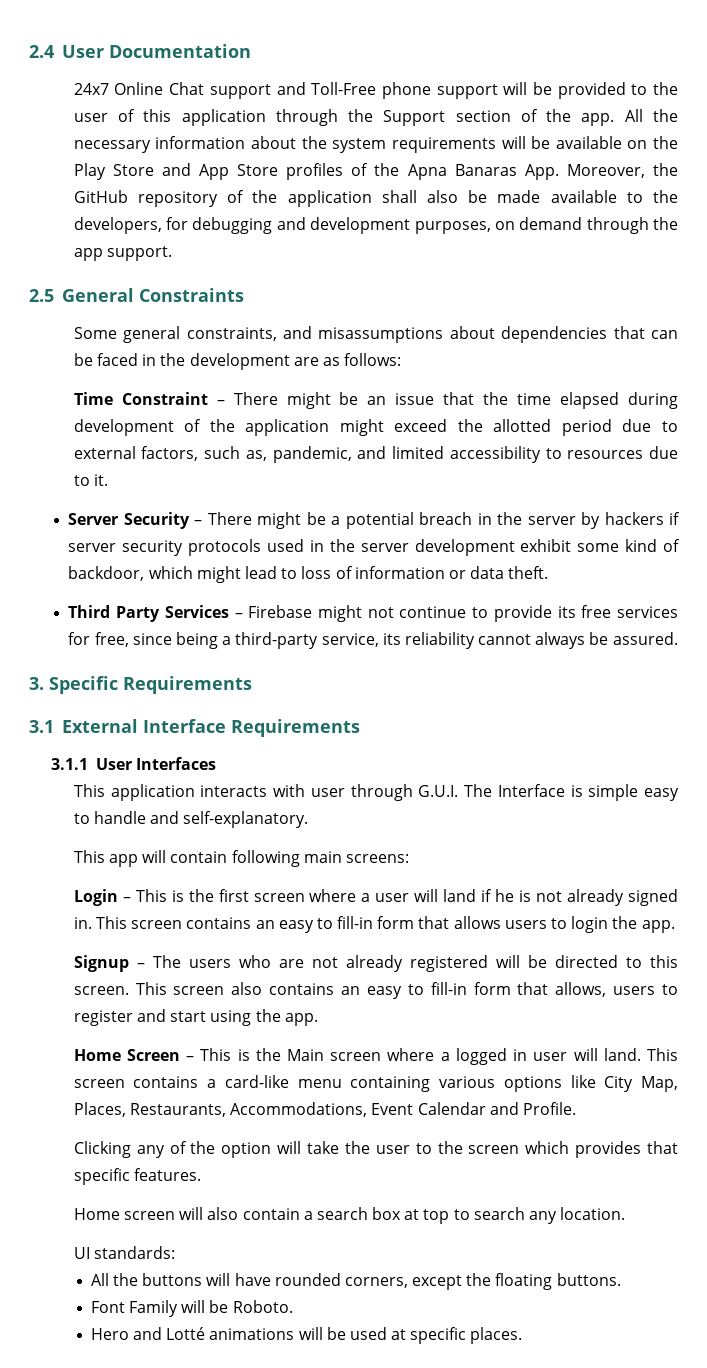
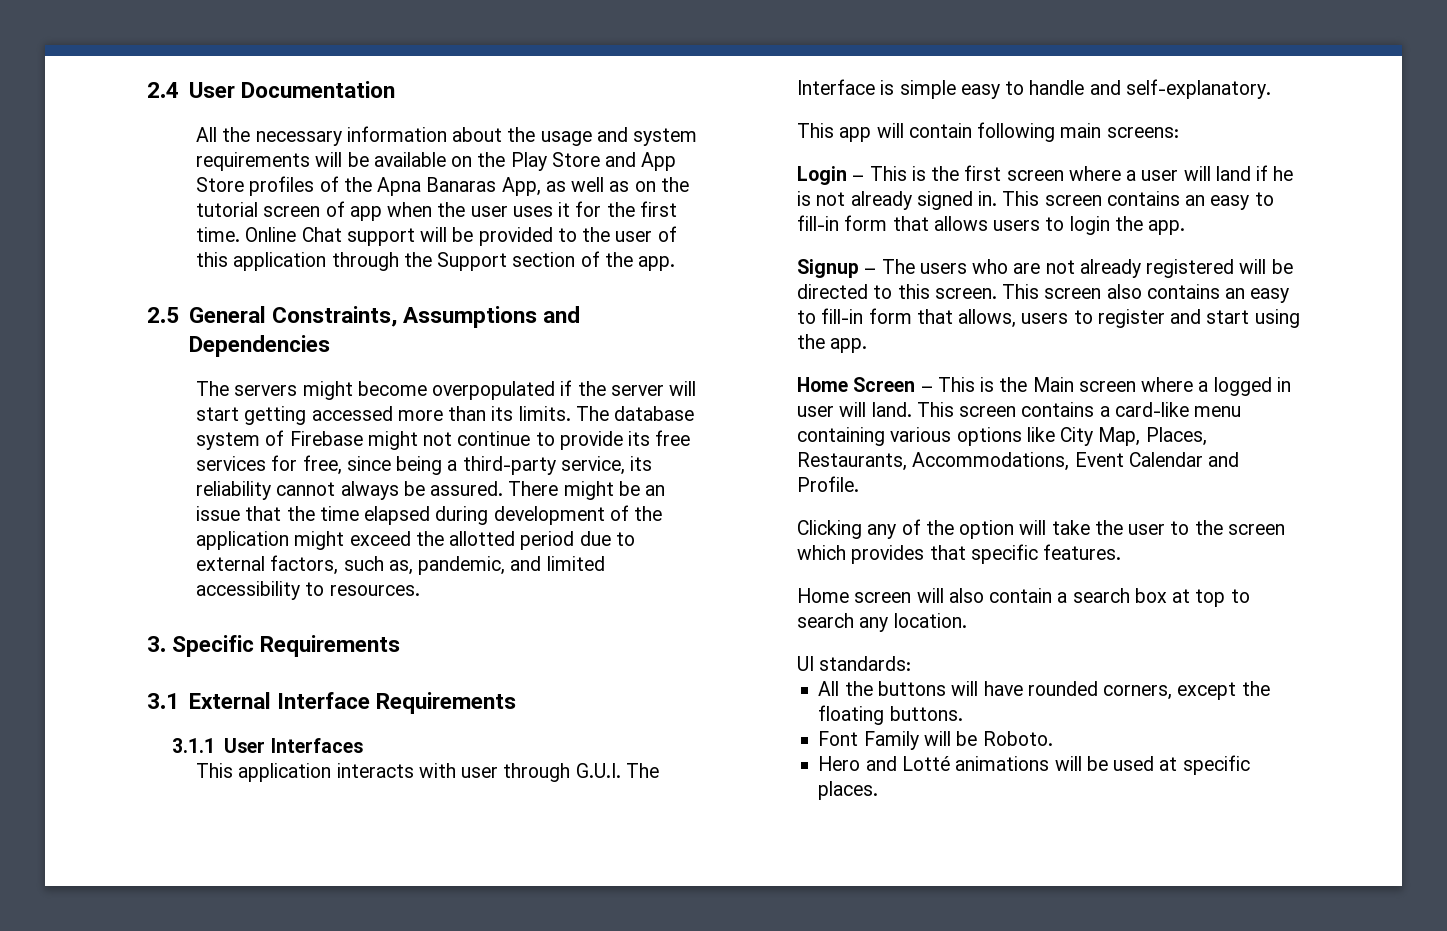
- 24x7 Online Chat support and Toll-Free phone support will be provided to the user of this application through the Support section of the app. All the necessary information about the system requirements will be available on the Play Store and App Store profiles of the Apna Banaras App. Moreover, the GitHub repository of the application shall also be made available to the developers, for debugging and development purposes, on demand through the app support.
- 2.5 General Constraints
- Some general constraints, and misassumptions about dependencies that can be faced in the development are as follows:
- Time Constraint – There might be an issue that the time elapsed during development of the application might exceed the allotted period due to external factors, such as, pandemic, and limited accessibility to resources due to it.
- Server Security – There might be a potential breach in the server by hackers if server security protocols used in the server development exhibit some kind of backdoor, which might lead to loss of information or data theft.
- Third Party Services – Firebase might not continue to provide its free services for free, since being a third-party service, its reliability cannot always be assured.
+ All the necessary information about the usage and system requirements will be available on the Play Store and App Store profiles of the Apna Banaras App, as well as on the tutorial screen of app when the user uses it for the first time. Online Chat support will be provided to the user of this application through the Support section of the app.
+ 2.5 General Constraints, Assumptions and Dependencies
+ The servers might become overpopulated if the server will start getting accessed more than its limits. The database system of Firebase might not continue to provide its free services for free, since being a third-party service, its reliability cannot always be assured. There might be an issue that the time elapsed during development of the application might exceed the allotted period due to external factors, such as, pandemic, and limited accessibility to resources.

